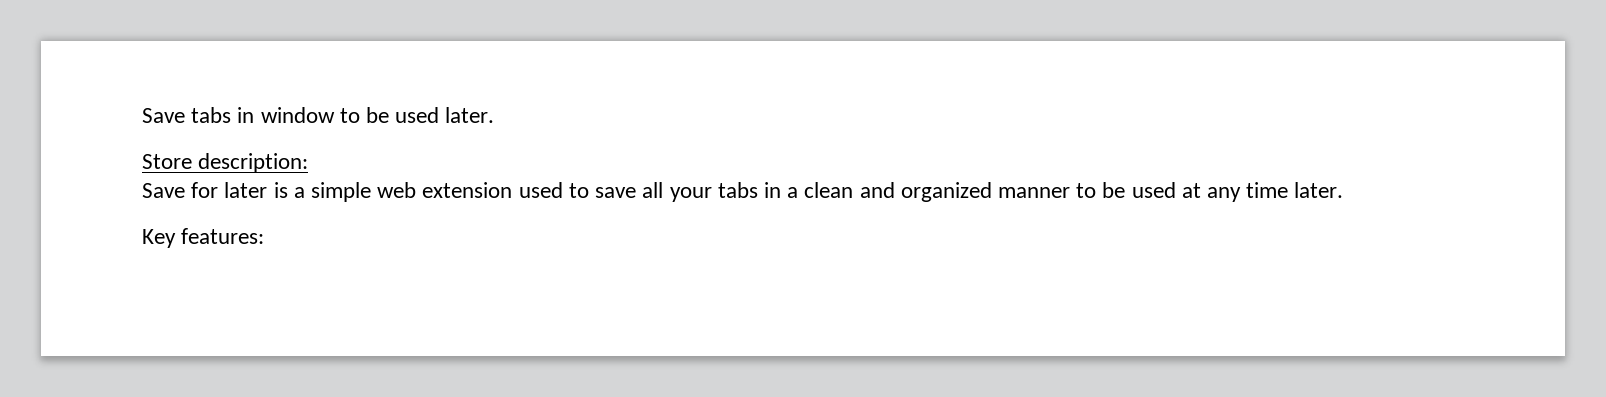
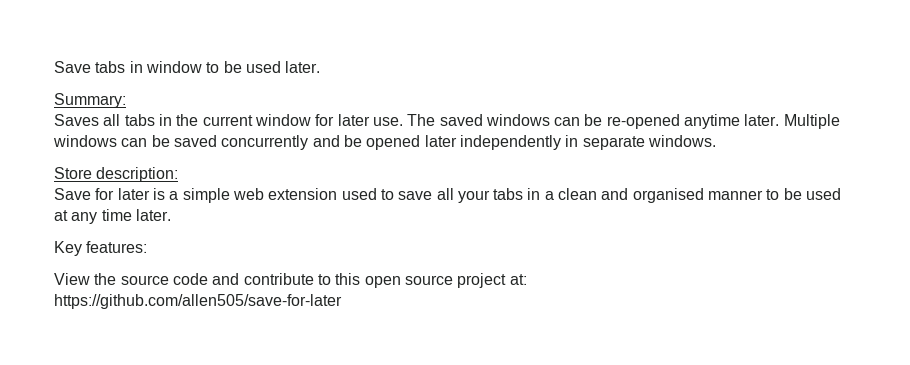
+ Summary:
+ Saves all tabs in the current window for later use. The saved windows can be re-opened anytime later. Multiple windows can be saved concurrently and be opened later independently in separate windows.
- Save for later is a simple web extension used to save all your tabs in a clean and organized manner to be used at any time later.
+ Save for later is a simple web extension used to save all your tabs in a clean and organised manner to be used at any time later.
+ View the source code and contribute to this open source project at:
+ https://github.com/allen505/save-for-later

